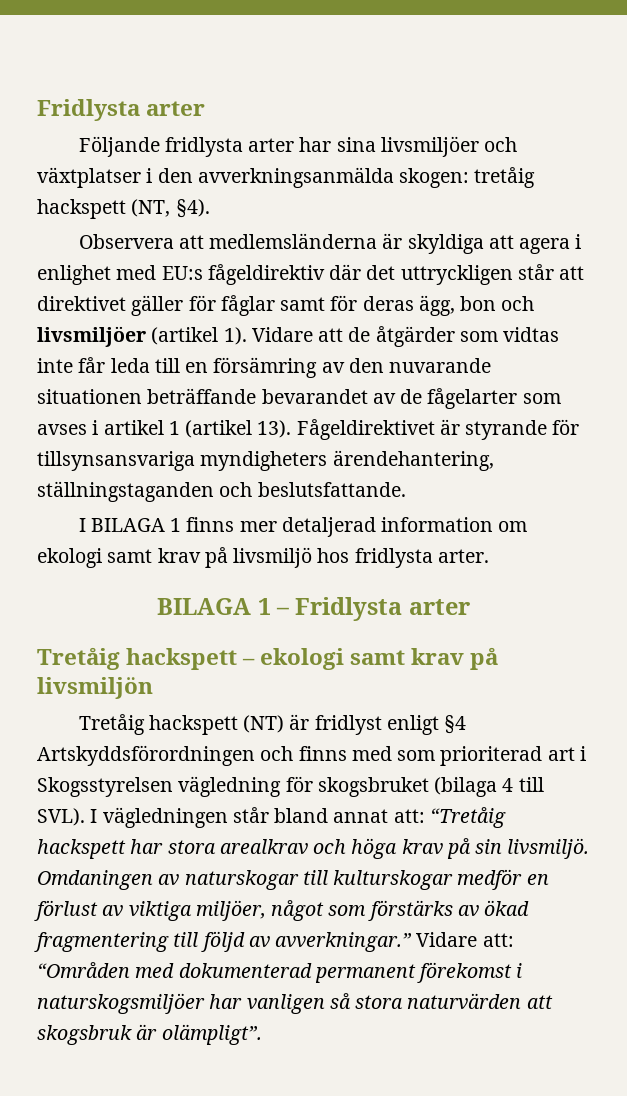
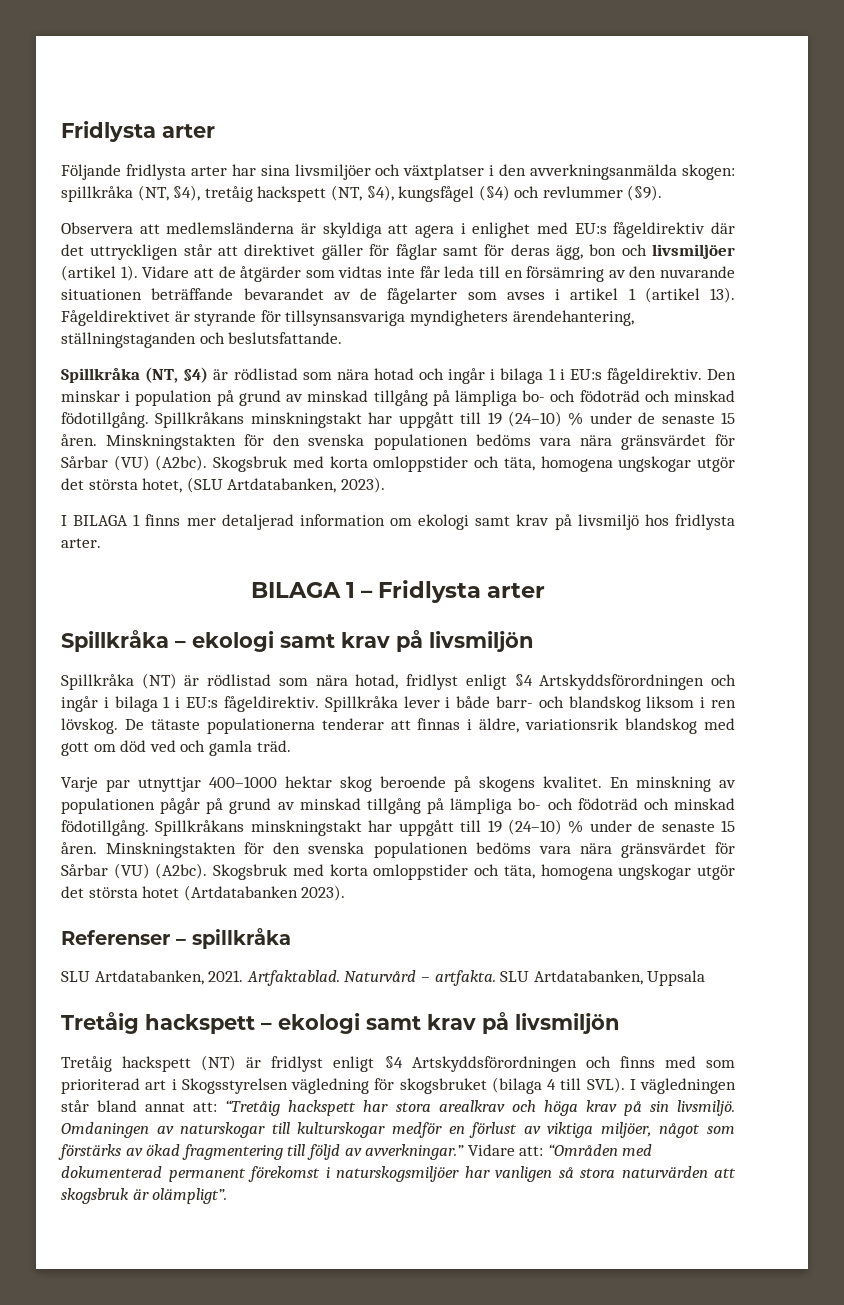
- Följande fridlysta arter har sina livsmiljöer och växtplatser i den avverkningsanmälda skogen: tretåig hackspett (NT, §4).
+ Följande fridlysta arter har sina livsmiljöer och växtplatser i den avverkningsanmälda skogen: spillkråka (NT, §4), tretåig hackspett (NT, §4), kungsfågel (§4) och revlummer (§9).
+ Spillkråka (NT, §4) är rödlistad som nära hotad och ingår i bilaga 1 i EU:s fågeldirektiv. Den minskar i population på grund av minskad tillgång på lämpliga bo- och födoträd och minskad födotillgång. Spillkråkans minskningstakt har uppgått till 19 (24–10) % under de senaste 15 åren. Minskningstakten för den svenska populationen bedöms vara nära gränsvärdet för Sårbar (VU) (A2bc). Skogsbruk med korta omloppstider och täta, homogena ungskogar utgör det största hotet, (SLU Artdatabanken, 2023).
+ Spillkråka – ekologi samt krav på livsmiljön
+ Spillkråka (NT) är rödlistad som nära hotad, fridlyst enligt §4 Artskyddsförordningen och ingår i bilaga 1 i EU:s fågeldirektiv. Spillkråka lever i både barr- och blandskog liksom i ren lövskog. De tätaste populationerna tenderar att finnas i äldre, variationsrik blandskog med gott om död ved och gamla träd.
+ Varje par utnyttjar 400–1000 hektar skog beroende på skogens kvalitet. En minskning av populationen pågår på grund av minskad tillgång på lämpliga bo- och födoträd och minskad födotillgång. Spillkråkans minskningstakt har uppgått till 19 (24–10) % under de senaste 15 åren. Minskningstakten för den svenska populationen bedöms vara nära gränsvärdet för Sårbar (VU) (A2bc). Skogsbruk med korta omloppstider och täta, homogena ungskogar utgör det största hotet (Artdatabanken 2023).
+ Referenser – spillkråka
+ SLU Artdatabanken, 2021. Artfaktablad. Naturvård – artfakta. SLU Artdatabanken, Uppsala

